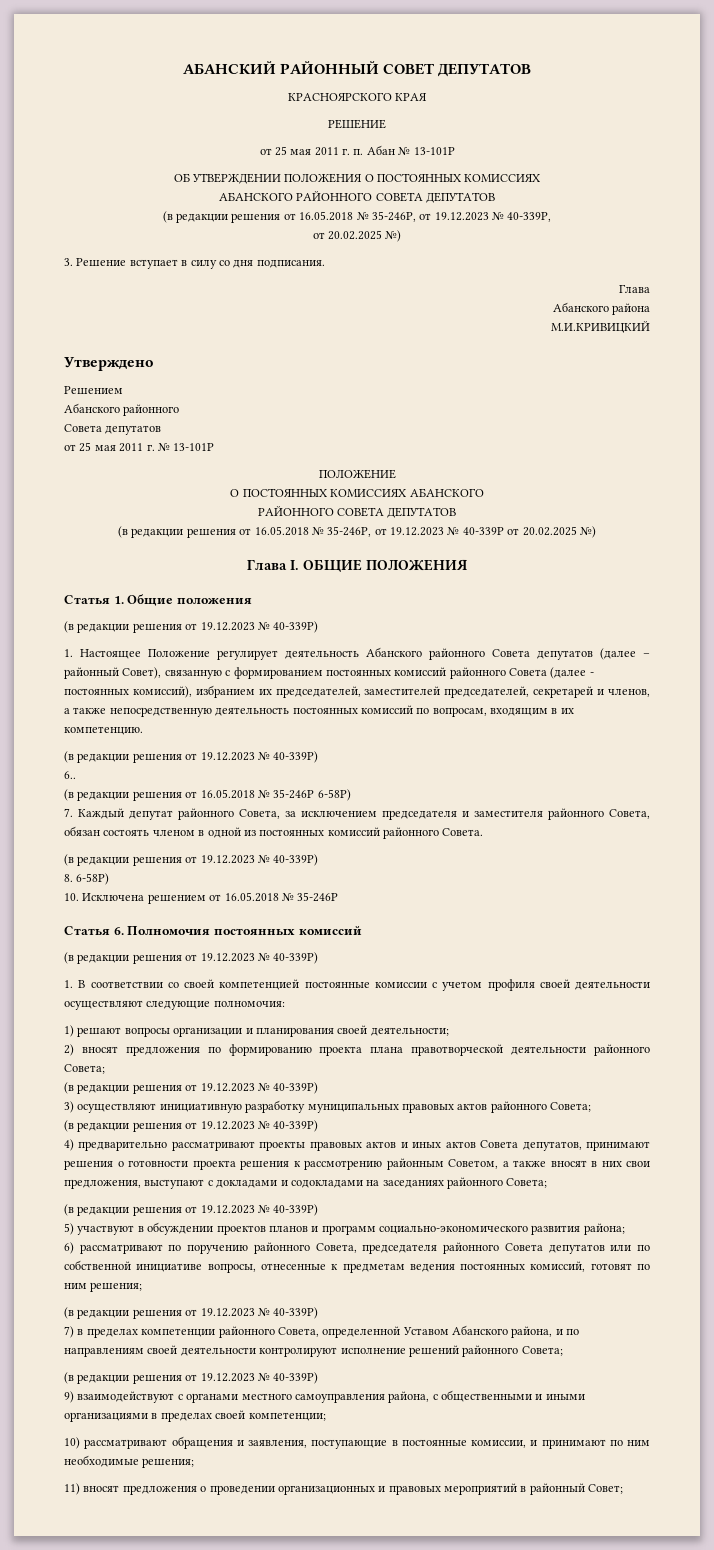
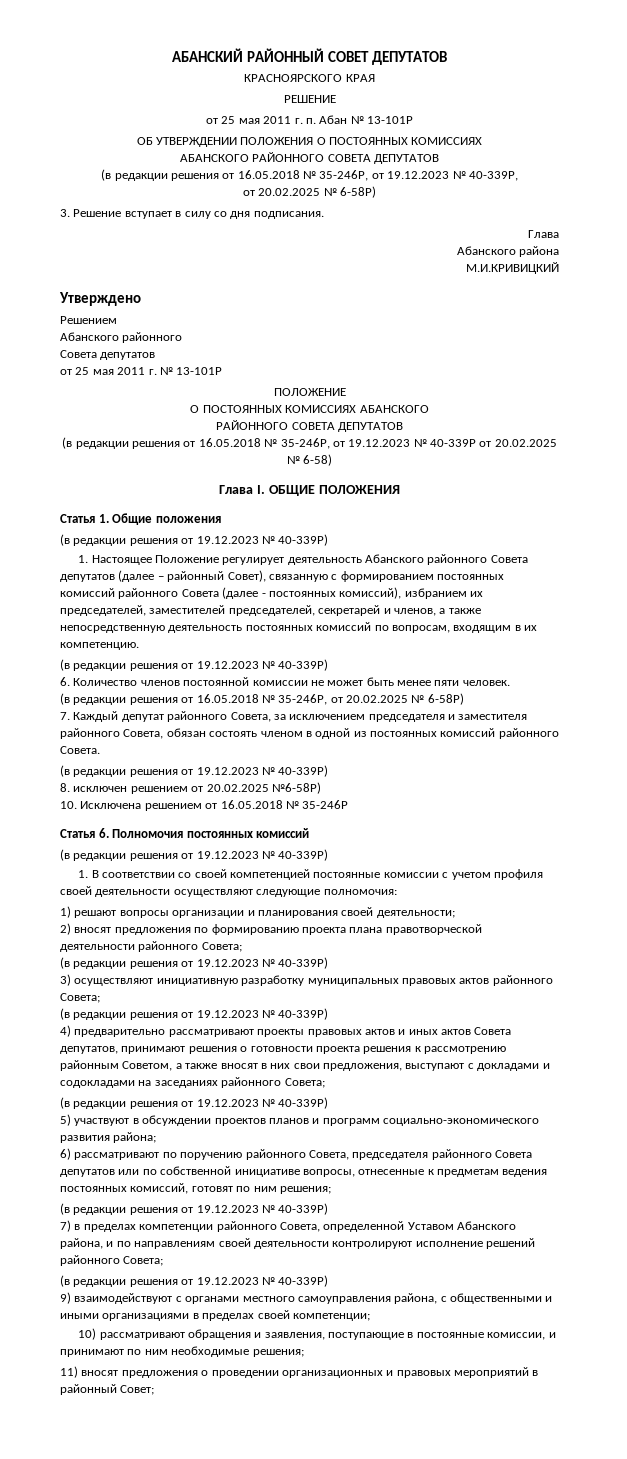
  (в редакции решения от 16.05.2018 № 35-246Р, от 19.12.2023 № 40-339Р,
- от 20.02.2025 №)
+ от 20.02.2025 № 6-58Р)
- (в редакции решения от 16.05.2018 № 35-246Р, от 19.12.2023 № 40-339Р от 20.02.2025 №)
+ (в редакции решения от 16.05.2018 № 35-246Р, от 19.12.2023 № 40-339Р от 20.02.2025 № 6-58)
- 6..
- (в редакции решения от 16.05.2018 № 35-246Р 6-58Р)
+ 6. Количество членов постоянной комиссии не может быть менее пяти человек.
+ (в редакции решения от 16.05.2018 № 35-246Р, от 20.02.2025 № 6-58Р)
- 8. 6-58Р)
+ 8. исключен решением от 20.02.2025 №6-58Р)

